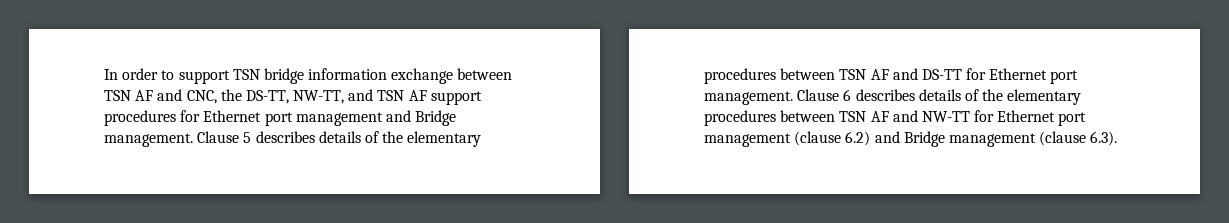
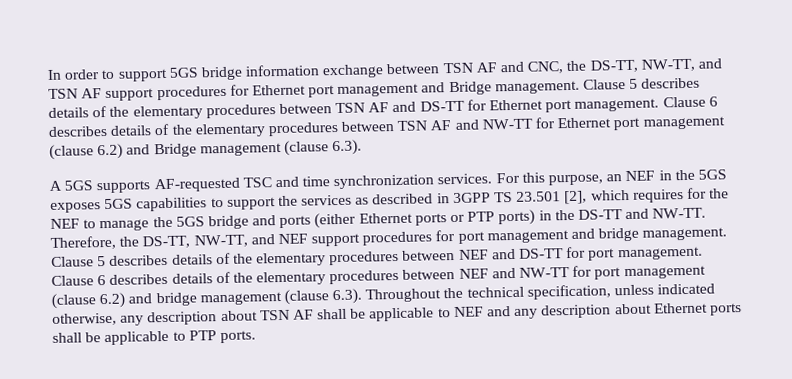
- In order to support TSN bridge information exchange between TSN AF and CNC, the DS-TT, NW-TT, and TSN AF support procedures for Ethernet port management and Bridge management.
+ In order to support 5GS bridge information exchange between TSN AF and CNC, the DS-TT, NW-TT, and TSN AF support procedures for Ethernet port management and Bridge management.
+ A 5GS supports AF-requested TSC and time synchronization services. For this purpose, an NEF in the 5GS exposes 5GS capabilities to support the services as described in 3GPP TS 23.501 [2], which requires for the NEF to manage the 5GS bridge and ports (either Ethernet ports or PTP ports) in the DS-TT and NW-TT. Therefore, the DS-TT, NW-TT, and NEF support procedures for port management and bridge management. Clause 5 describes details of the elementary procedures between NEF and DS-TT for port management. Clause 6 describes details of the elementary procedures between NEF and NW-TT for port management (clause 6.2) and bridge management (clause 6.3). Throughout the technical specification, unless indicated otherwise, any description about TSN AF shall be applicable to NEF and any description about Ethernet ports shall be applicable to PTP ports.

